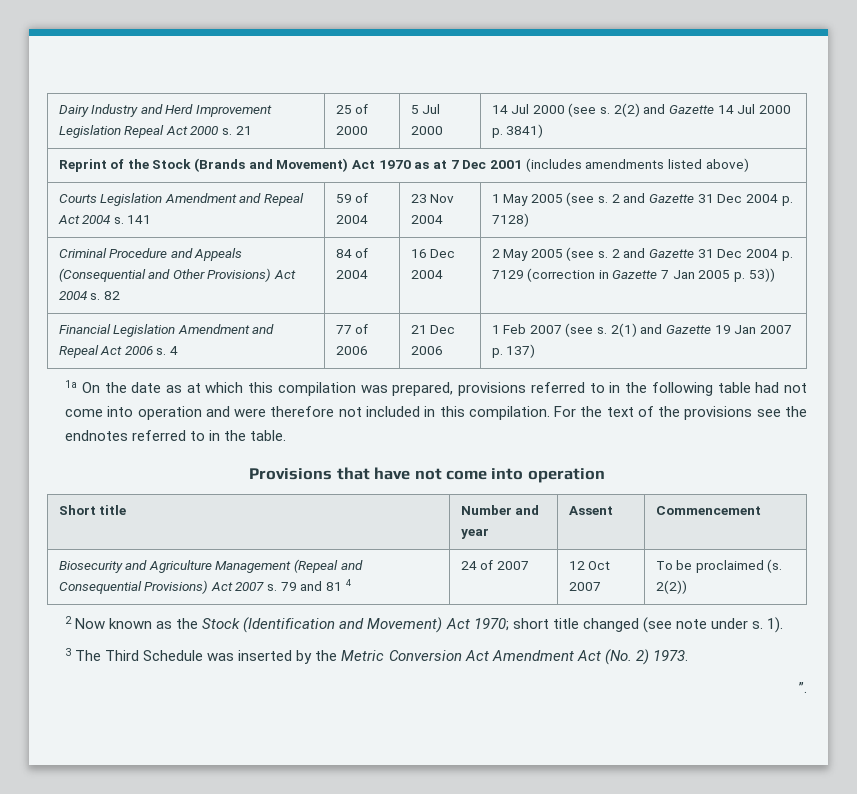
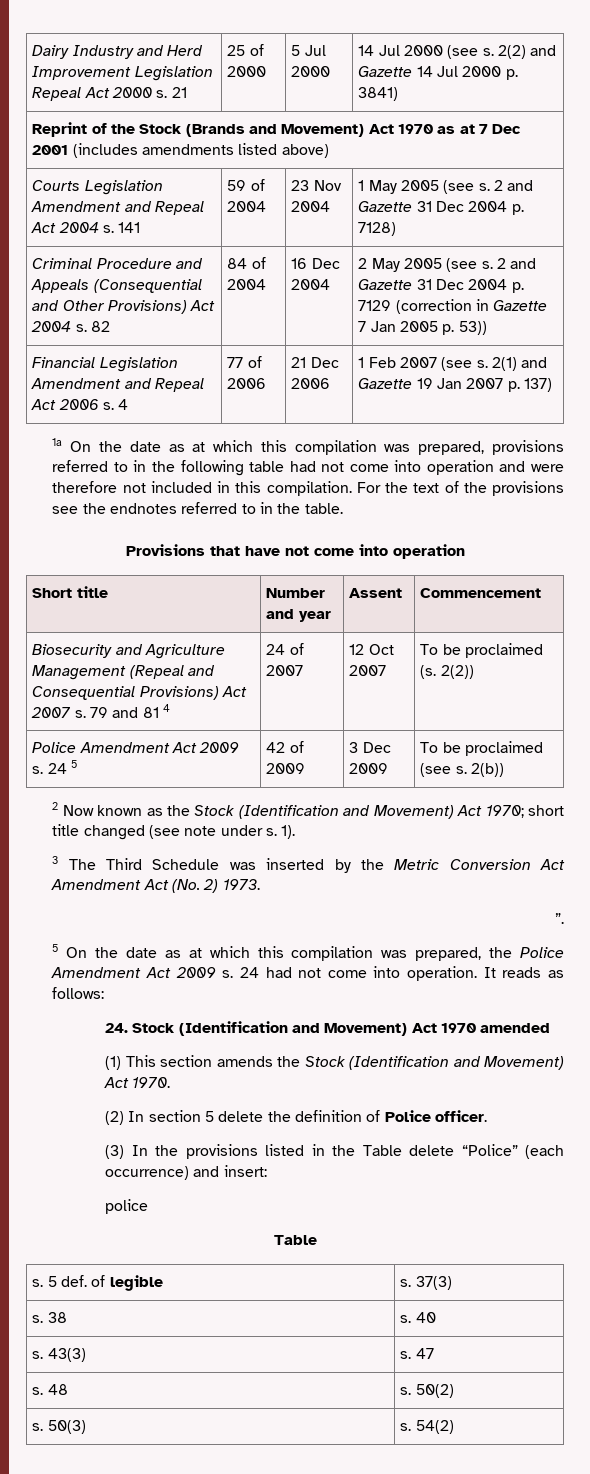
+ Police Amendment Act 2009 s. 24 5 | 42 of 2009 | 3 Dec 2009 | To be proclaimed (see s. 2(b))
+ 5 On the date as at which this compilation was prepared, the Police Amendment Act 2009 s. 24 had not come into operation. It reads as follows:
+ 24. Stock (Identification and Movement) Act 1970 amended
+ (1) This section amends the Stock (Identification and Movement) Act 1970.
+ (2) In section 5 delete the definition of Police officer.
+ (3) In the provisions listed in the Table delete “Police” (each occurrence) and insert:
+ police
+ Table
+ s. 5 def. of legible | s. 37(3)
+ s. 38 | s. 40
+ s. 43(3) | s. 47
+ s. 48 | s. 50(2)
+ s. 50(3) | s. 54(2)

